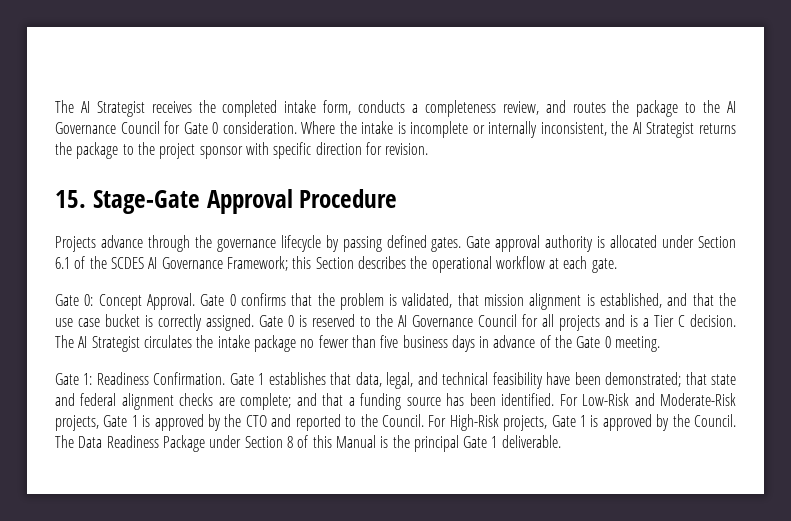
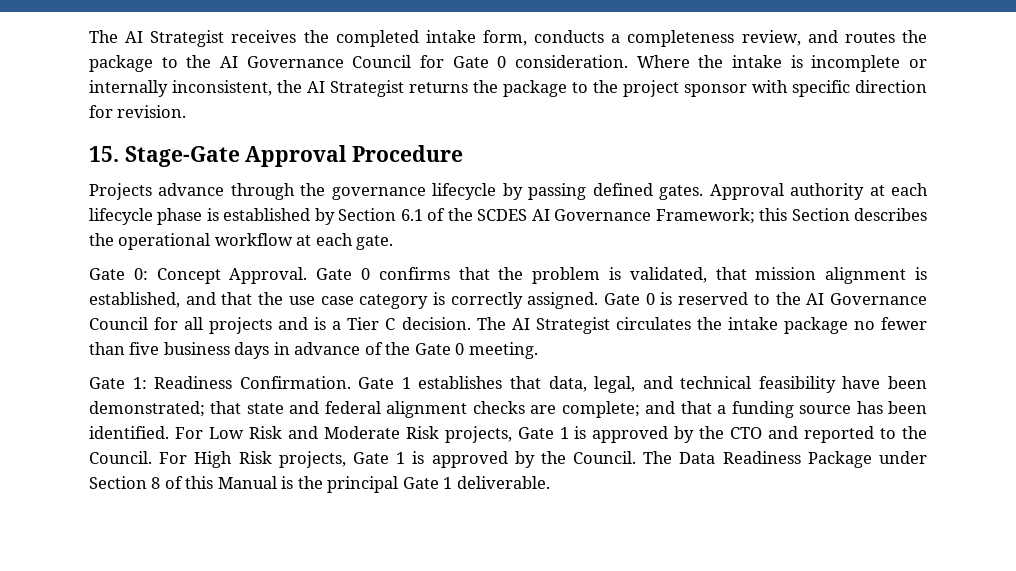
- Gate approval authority is allocated under Section 6.1 of the SCDES AI Governance Framework; this Section describes the operational workflow at each gate.
+ Approval authority at each lifecycle phase is established by Section 6.1 of the SCDES AI Governance Framework; this Section describes the operational workflow at each gate.
- Gate 0 confirms that the problem is validated, that mission alignment is established, and that the use case bucket is correctly assigned.
+ Gate 0 confirms that the problem is validated, that mission alignment is established, and that the use case category is correctly assigned.
- For Low-Risk and Moderate-Risk projects, Gate 1 is approved by the CTO and reported to the Council.
+ For Low Risk and Moderate Risk projects, Gate 1 is approved by the CTO and reported to the Council.
- For High-Risk projects, Gate 1 is approved by the Council.
+ For High Risk projects, Gate 1 is approved by the Council.

